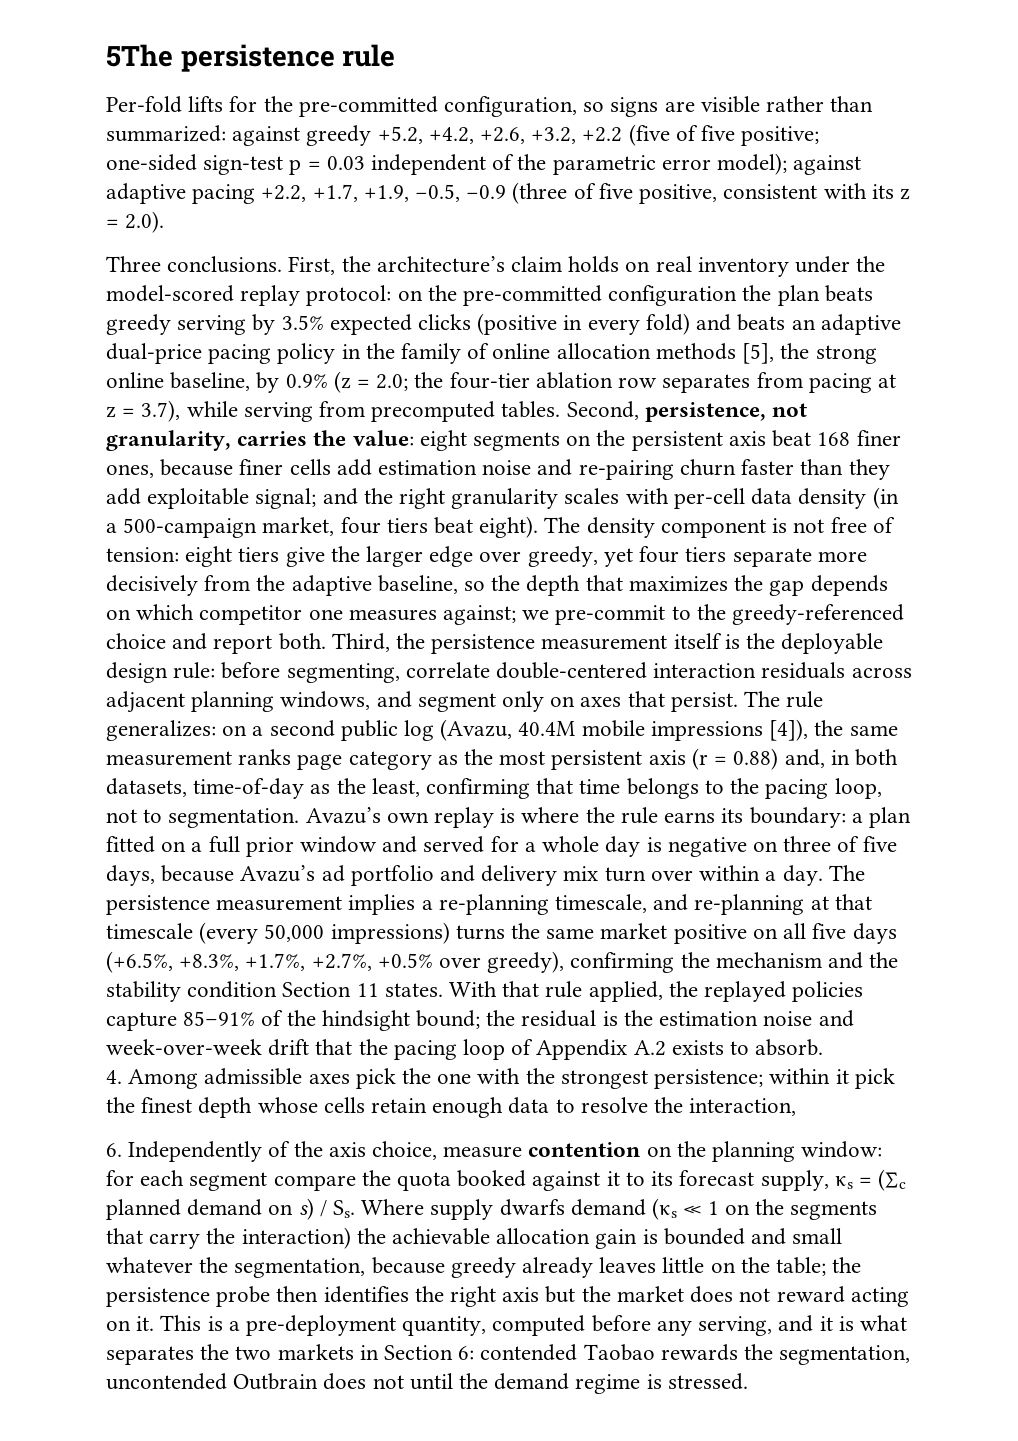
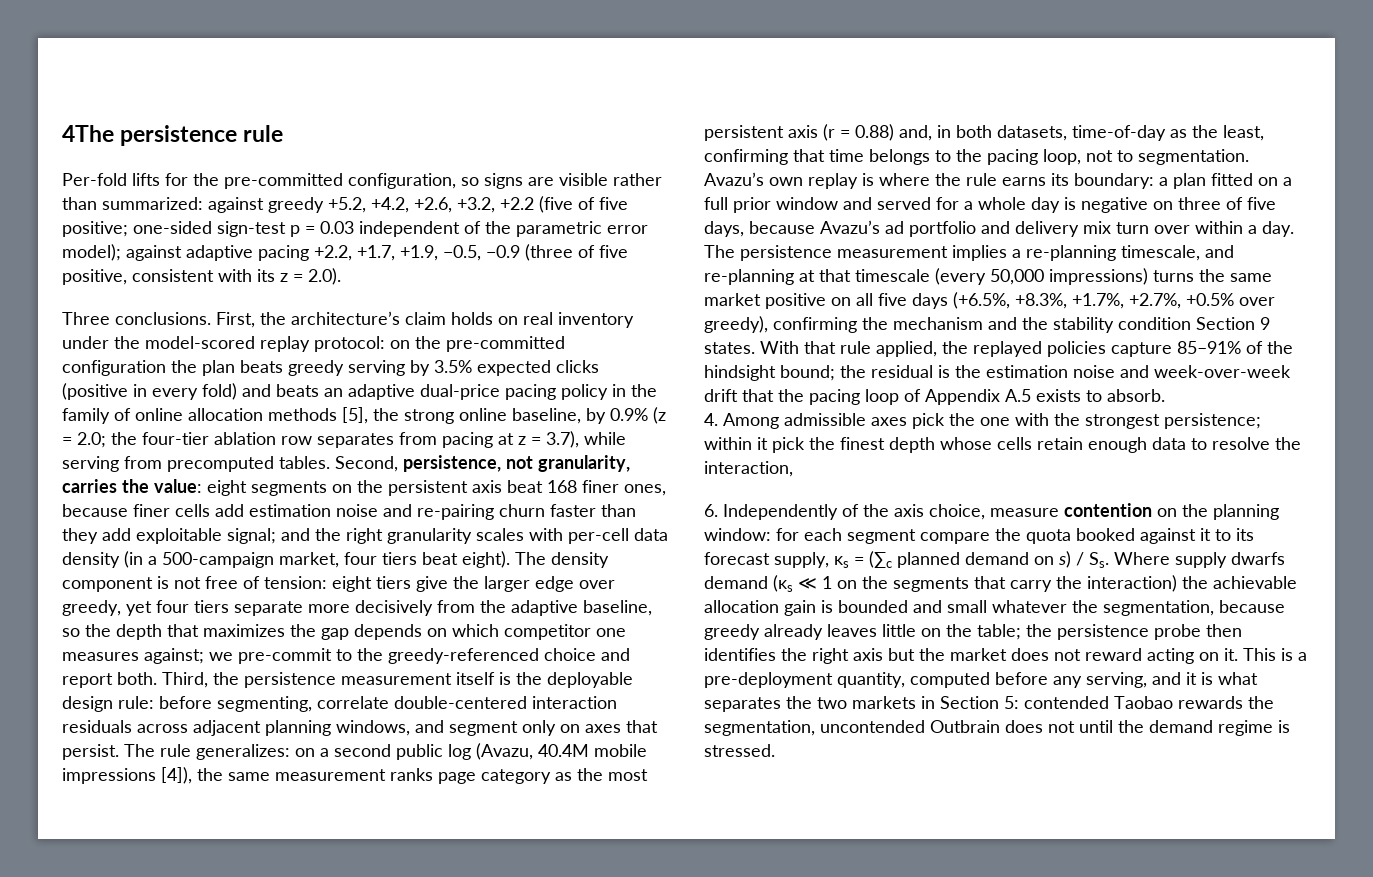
- 5The persistence rule
+ 4The persistence rule
- The persistence measurement implies a re-planning timescale, and re-planning at that timescale (every 50,000 impressions) turns the same market positive on all five days (+6.5%, +8.3%, +1.7%, +2.7%, +0.5% over greedy), confirming the mechanism and the stability condition Section 11 states.
+ The persistence measurement implies a re-planning timescale, and re-planning at that timescale (every 50,000 impressions) turns the same market positive on all five days (+6.5%, +8.3%, +1.7%, +2.7%, +0.5% over greedy), confirming the mechanism and the stability condition Section 9 states.
- With that rule applied, the replayed policies capture 85–91% of the hindsight bound; the residual is the estimation noise and week-over-week drift that the pacing loop of Appendix A.2 exists to absorb.
+ With that rule applied, the replayed policies capture 85–91% of the hindsight bound; the residual is the estimation noise and week-over-week drift that the pacing loop of Appendix A.5 exists to absorb.
- This is a pre-deployment quantity, computed before any serving, and it is what separates the two markets in Section 6: contended Taobao rewards the segmentation, uncontended Outbrain does not until the demand regime is stressed.
+ This is a pre-deployment quantity, computed before any serving, and it is what separates the two markets in Section 5: contended Taobao rewards the segmentation, uncontended Outbrain does not until the demand regime is stressed.

